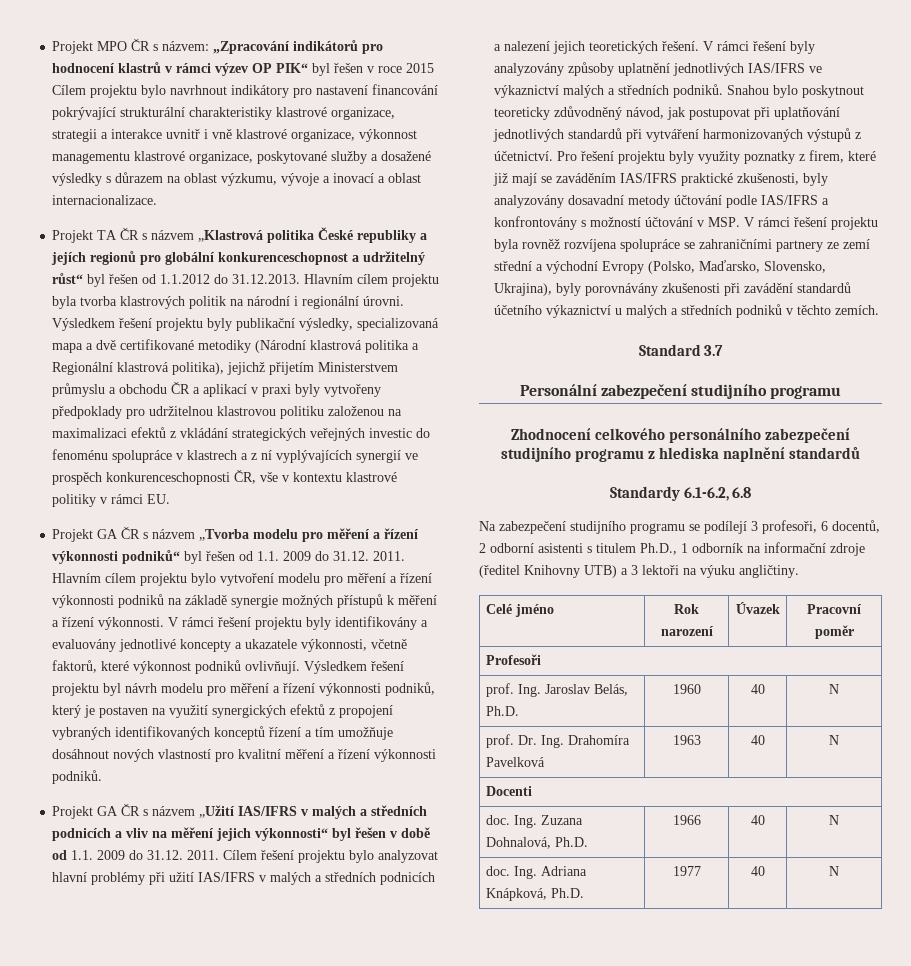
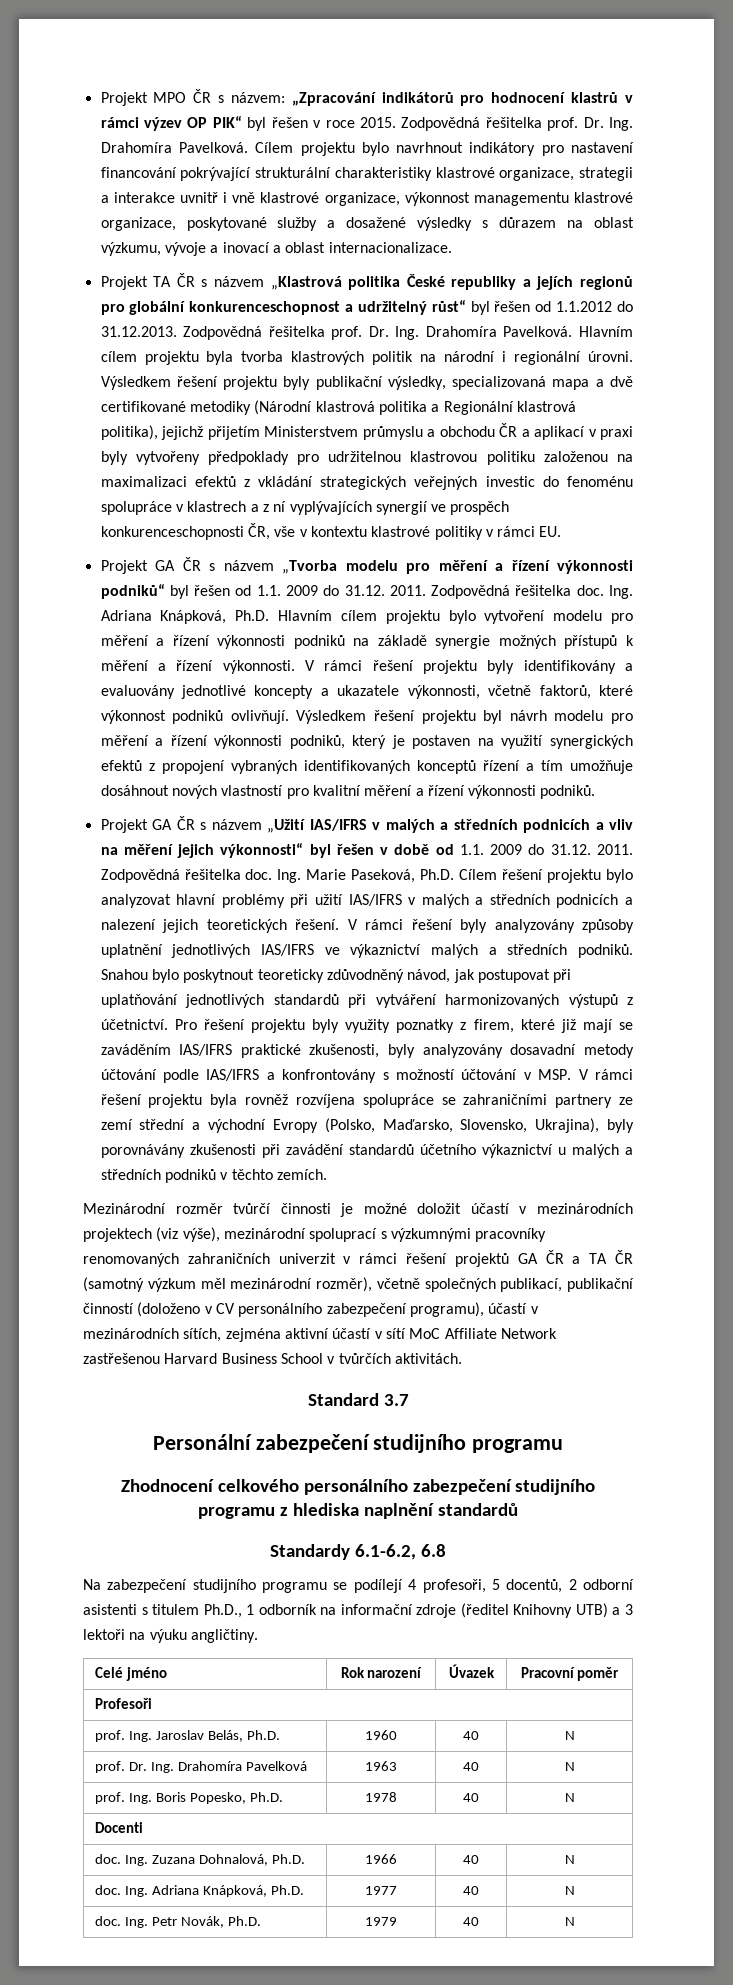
- Projekt MPO ČR s názvem: „Zpracování indikátorů pro hodnocení klastrů v rámci výzev OP PIK“ byl řešen v roce 2015 Cílem projektu bylo navrhnout indikátory pro nastavení financování pokrývající strukturální charakteristiky klastrové organizace, strategii a interakce uvnitř i vně klastrové organizace, výkonnost managementu klastrové organizace, poskytované služby a dosažené výsledky s důrazem na oblast výzkumu, vývoje a inovací a oblast internacionalizace.
+ Projekt MPO ČR s názvem: „Zpracování indikátorů pro hodnocení klastrů v rámci výzev OP PIK“ byl řešen v roce 2015. Zodpovědná řešitelka prof. Dr. Ing. Drahomíra Pavelková. Cílem projektu bylo navrhnout indikátory pro nastavení financování pokrývající strukturální charakteristiky klastrové organizace, strategii a interakce uvnitř i vně klastrové organizace, výkonnost managementu klastrové organizace, poskytované služby a dosažené výsledky s důrazem na oblast výzkumu, vývoje a inovací a oblast internacionalizace.
- Projekt TA ČR s názvem „Klastrová politika České republiky a jejích regionů pro globální konkurenceschopnost a udržitelný růst“ byl řešen od 1.1.2012 do 31.12.2013. Hlavním cílem projektu byla tvorba klastrových politik na národní i regionální úrovni.
+ Projekt TA ČR s názvem „Klastrová politika České republiky a jejích regionů pro globální konkurenceschopnost a udržitelný růst“ byl řešen od 1.1.2012 do 31.12.2013. Zodpovědná řešitelka prof. Dr. Ing. Drahomíra Pavelková. Hlavním cílem projektu byla tvorba klastrových politik na národní i regionální úrovni.
- Hlavním cílem projektu bylo vytvoření modelu pro měření a řízení výkonnosti podniků na základě synergie možných přístupů k měření a řízení výkonnosti.
+ Zodpovědná řešitelka doc. Ing. Adriana Knápková, Ph.D. Hlavním cílem projektu bylo vytvoření modelu pro měření a řízení výkonnosti podniků na základě synergie možných přístupů k měření a řízení výkonnosti.
- Cílem řešení projektu bylo analyzovat hlavní problémy při užití IAS/IFRS v malých a středních podnicích a nalezení jejich teoretických řešení.
+ Zodpovědná řešitelka doc. Ing. Marie Paseková, Ph.D. Cílem řešení projektu bylo analyzovat hlavní problémy při užití IAS/IFRS v malých a středních podnicích a nalezení jejich teoretických řešení.
+ Mezinárodní rozměr tvůrčí činnosti je možné doložit účastí v mezinárodních projektech (viz výše), mezinárodní spoluprací s výzkumnými pracovníky renomovaných zahraničních univerzit v rámci řešení projektů GA ČR a TA ČR (samotný výzkum měl mezinárodní rozměr), včetně společných publikací, publikační činností (doloženo v CV personálního zabezpečení programu), účastí v mezinárodních sítích, zejména aktivní účastí v sítí MoC Affiliate Network zastřešenou Harvard Business School v tvůrčích aktivitách.
- Na zabezpečení studijního programu se podílejí 3 profesoři, 6 docentů, 2 odborní asistenti s titulem Ph.D., 1 odborník na informační zdroje (ředitel Knihovny UTB) a 3 lektoři na výuku angličtiny.
+ Na zabezpečení studijního programu se podílejí 4 profesoři, 5 docentů, 2 odborní asistenti s titulem Ph.D., 1 odborník na informační zdroje (ředitel Knihovny UTB) a 3 lektoři na výuku angličtiny.
+ prof. Ing. Boris Popesko, Ph.D. | 1978 | 40 | N
+ doc. Ing. Petr Novák, Ph.D. | 1979 | 40 | N

